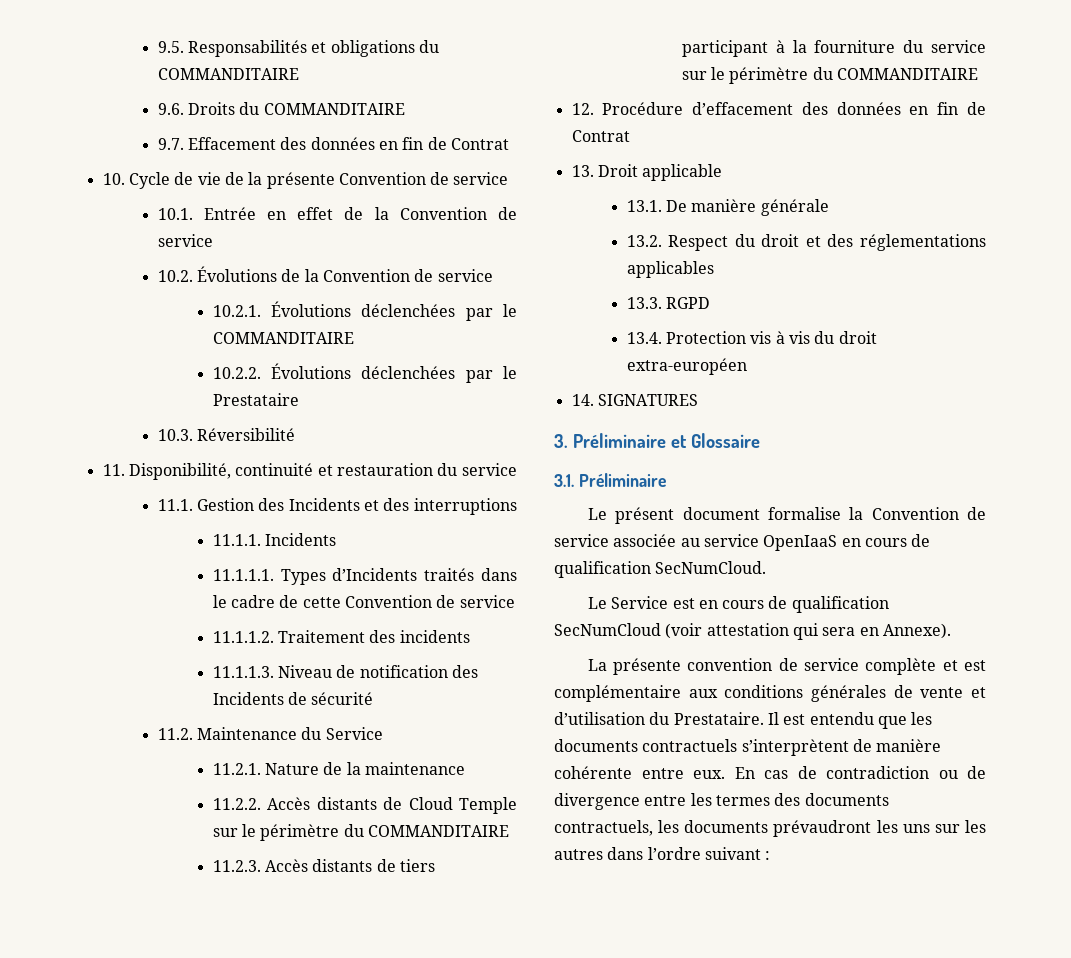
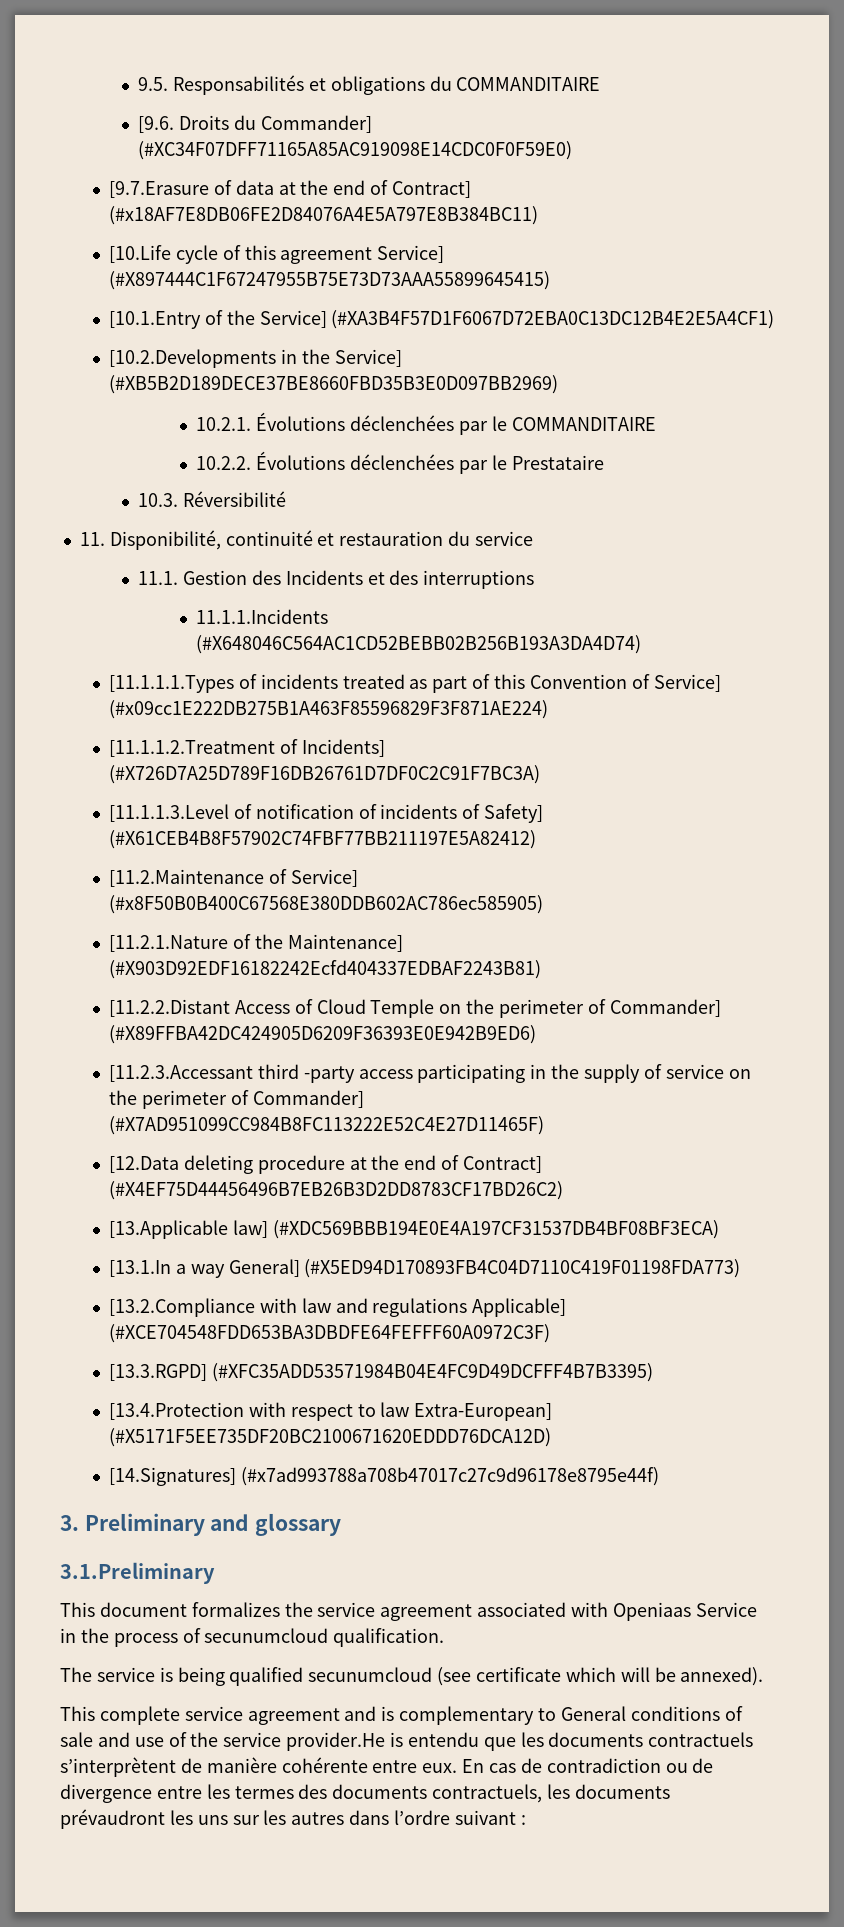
- 9.6. Droits du COMMANDITAIRE
- 9.7. Effacement des données en fin de Contrat
- 10. Cycle de vie de la présente Convention de service
- 10.1. Entrée en effet de la Convention de service
- 10.2. Évolutions de la Convention de service
+ [9.6. Droits du Commander] (#XC34F07DFF71165A85AC919098E14CDC0F0F59E0)
+ [9.7.Erasure of data at the end of Contract] (#x18AF7E8DB06FE2D84076A4E5A797E8B384BC11)
+ [10.Life cycle of this agreement Service] (#X897444C1F67247955B75E73D73AAA55899645415)
+ [10.1.Entry of the Service] (#XA3B4F57D1F6067D72EBA0C13DC12B4E2E5A4CF1)
+ [10.2.Developments in the Service] (#XB5B2D189DECE37BE8660FBD35B3E0D097BB2969)
- 11.1.1. Incidents
- 11.1.1.1. Types d’Incidents traités dans le cadre de cette Convention de service
- 11.1.1.2. Traitement des incidents
- 11.1.1.3. Niveau de notification des Incidents de sécurité
- 11.2. Maintenance du Service
- 11.2.1. Nature de la maintenance
- 11.2.2. Accès distants de Cloud Temple sur le périmètre du COMMANDITAIRE
- 11.2.3. Accès distants de tiers participant à la fourniture du service sur le périmètre du COMMANDITAIRE
- 12. Procédure d’effacement des données en fin de Contrat
- 13. Droit applicable
- 13.1. De manière générale
- 13.2. Respect du droit et des réglementations applicables
- 13.3. RGPD
- 13.4. Protection vis à vis du droit extra-européen
- 14. SIGNATURES
- 3. Préliminaire et Glossaire
- 3.1. Préliminaire
- Le présent document formalise la Convention de service associée au service OpenIaaS en cours de qualification SecNumCloud.
- Le Service est en cours de qualification SecNumCloud (voir attestation qui sera en Annexe).
- La présente convention de service complète et est complémentaire aux conditions générales de vente et d’utilisation du Prestataire. Il est entendu que les documents contractuels s’interprètent de manière cohérente entre eux.
+ 11.1.1.Incidents (#X648046C564AC1CD52BEBB02B256B193A3DA4D74)
+ [11.1.1.1.Types of incidents treated as part of this Convention of Service] (#x09cc1E222DB275B1A463F85596829F3F871AE224)
+ [11.1.1.2.Treatment of Incidents] (#X726D7A25D789F16DB26761D7DF0C2C91F7BC3A)
+ [11.1.1.3.Level of notification of incidents of Safety] (#X61CEB4B8F57902C74FBF77BB211197E5A82412)
+ [11.2.Maintenance of Service] (#x8F50B0B400C67568E380DDB602AC786ec585905)
+ [11.2.1.Nature of the Maintenance] (#X903D92EDF16182242Ecfd404337EDBAF2243B81)
+ [11.2.2.Distant Access of Cloud Temple on the perimeter of Commander] (#X89FFBA42DC424905D6209F36393E0E942B9ED6)
+ [11.2.3.Accessant third -party access participating in the supply of service on the perimeter of Commander] (#X7AD951099CC984B8FC113222E52C4E27D11465F)
+ [12.Data deleting procedure at the end of Contract] (#X4EF75D44456496B7EB26B3D2DD8783CF17BD26C2)
+ [13.Applicable law] (#XDC569BBB194E0E4A197CF31537DB4BF08BF3ECA)
+ [13.1.In a way General] (#X5ED94D170893FB4C04D7110C419F01198FDA773)
+ [13.2.Compliance with law and regulations Applicable] (#XCE704548FDD653BA3DBDFE64FEFFF60A0972C3F)
+ [13.3.RGPD] (#XFC35ADD53571984B04E4FC9D49DCFFF4B7B3395)
+ [13.4.Protection with respect to law Extra-European] (#X5171F5EE735DF20BC2100671620EDDD76DCA12D)
+ [14.Signatures] (#x7ad993788a708b47017c27c9d96178e8795e44f)
+ 3. Preliminary and glossary
+ 3.1.Preliminary
+ This document formalizes the service agreement associated with Openiaas Service in the process of secunumcloud qualification.
+ The service is being qualified secunumcloud (see certificate which will be annexed).
+ This complete service agreement and is complementary to General conditions of sale and use of the service provider.He is entendu que les documents contractuels s’interprètent de manière cohérente entre eux.

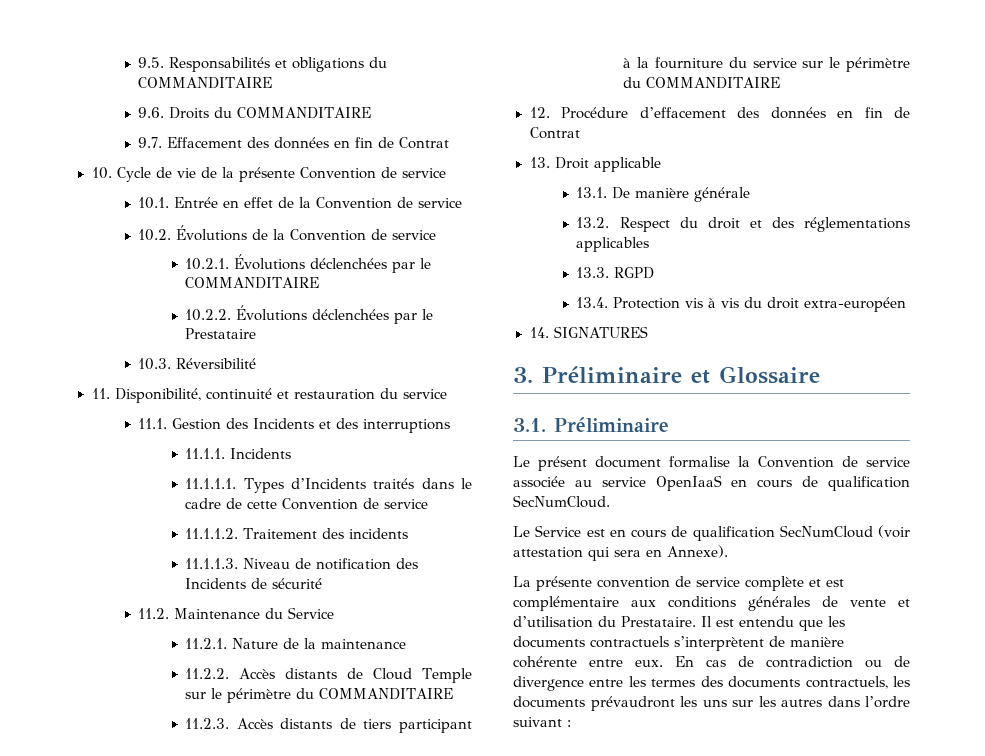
- [9.6. Droits du Commander] (#XC34F07DFF71165A85AC919098E14CDC0F0F59E0)
- [9.7.Erasure of data at the end of Contract] (#x18AF7E8DB06FE2D84076A4E5A797E8B384BC11)
- [10.Life cycle of this agreement Service] (#X897444C1F67247955B75E73D73AAA55899645415)
- [10.1.Entry of the Service] (#XA3B4F57D1F6067D72EBA0C13DC12B4E2E5A4CF1)
- [10.2.Developments in the Service] (#XB5B2D189DECE37BE8660FBD35B3E0D097BB2969)
+ 9.6. Droits du COMMANDITAIRE
+ 9.7. Effacement des données en fin de Contrat
+ 10. Cycle de vie de la présente Convention de service
+ 10.1. Entrée en effet de la Convention de service
+ 10.2. Évolutions de la Convention de service
- 11.1.1.Incidents (#X648046C564AC1CD52BEBB02B256B193A3DA4D74)
- [11.1.1.1.Types of incidents treated as part of this Convention of Service] (#x09cc1E222DB275B1A463F85596829F3F871AE224)
- [11.1.1.2.Treatment of Incidents] (#X726D7A25D789F16DB26761D7DF0C2C91F7BC3A)
- [11.1.1.3.Level of notification of incidents of Safety] (#X61CEB4B8F57902C74FBF77BB211197E5A82412)
- [11.2.Maintenance of Service] (#x8F50B0B400C67568E380DDB602AC786ec585905)
- [11.2.1.Nature of the Maintenance] (#X903D92EDF16182242Ecfd404337EDBAF2243B81)
- [11.2.2.Distant Access of Cloud Temple on the perimeter of Commander] (#X89FFBA42DC424905D6209F36393E0E942B9ED6)
- [11.2.3.Accessant third -party access participating in the supply of service on the perimeter of Commander] (#X7AD951099CC984B8FC113222E52C4E27D11465F)
- [12.Data deleting procedure at the end of Contract] (#X4EF75D44456496B7EB26B3D2DD8783CF17BD26C2)
- [13.Applicable law] (#XDC569BBB194E0E4A197CF31537DB4BF08BF3ECA)
- [13.1.In a way General] (#X5ED94D170893FB4C04D7110C419F01198FDA773)
- [13.2.Compliance with law and regulations Applicable] (#XCE704548FDD653BA3DBDFE64FEFFF60A0972C3F)
- [13.3.RGPD] (#XFC35ADD53571984B04E4FC9D49DCFFF4B7B3395)
- [13.4.Protection with respect to law Extra-European] (#X5171F5EE735DF20BC2100671620EDDD76DCA12D)
- [14.Signatures] (#x7ad993788a708b47017c27c9d96178e8795e44f)
- 3. Preliminary and glossary
- 3.1.Preliminary
- This document formalizes the service agreement associated with Openiaas Service in the process of secunumcloud qualification.
- The service is being qualified secunumcloud (see certificate which will be annexed).
- This complete service agreement and is complementary to General conditions of sale and use of the service provider.He is entendu que les documents contractuels s’interprètent de manière cohérente entre eux.
+ 11.1.1. Incidents
+ 11.1.1.1. Types d’Incidents traités dans le cadre de cette Convention de service
+ 11.1.1.2. Traitement des incidents
+ 11.1.1.3. Niveau de notification des Incidents de sécurité
+ 11.2. Maintenance du Service
+ 11.2.1. Nature de la maintenance
+ 11.2.2. Accès distants de Cloud Temple sur le périmètre du COMMANDITAIRE
+ 11.2.3. Accès distants de tiers participant à la fourniture du service sur le périmètre du COMMANDITAIRE
+ 12. Procédure d’effacement des données en fin de Contrat
+ 13. Droit applicable
+ 13.1. De manière générale
+ 13.2. Respect du droit et des réglementations applicables
+ 13.3. RGPD
+ 13.4. Protection vis à vis du droit extra-européen
+ 14. SIGNATURES
+ 3. Préliminaire et Glossaire
+ 3.1. Préliminaire
+ Le présent document formalise la Convention de service associée au service OpenIaaS en cours de qualification SecNumCloud.
+ Le Service est en cours de qualification SecNumCloud (voir attestation qui sera en Annexe).
+ La présente convention de service complète et est complémentaire aux conditions générales de vente et d’utilisation du Prestataire. Il est entendu que les documents contractuels s’interprètent de manière cohérente entre eux.

